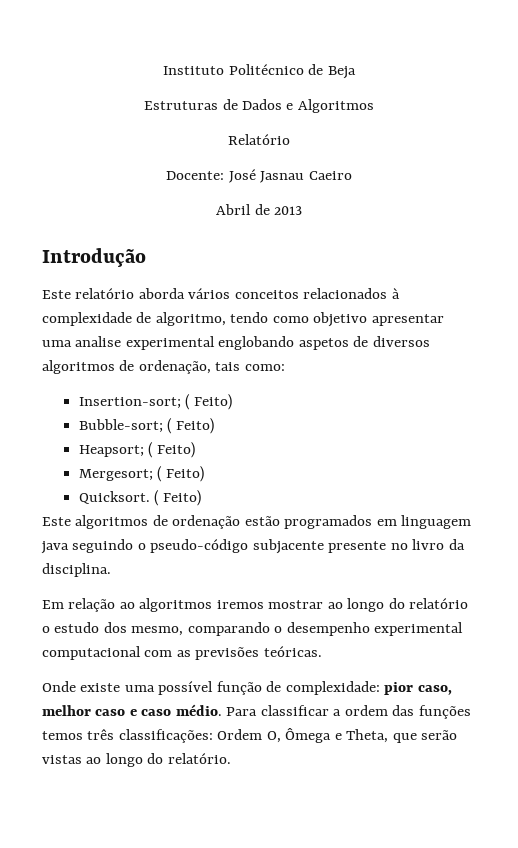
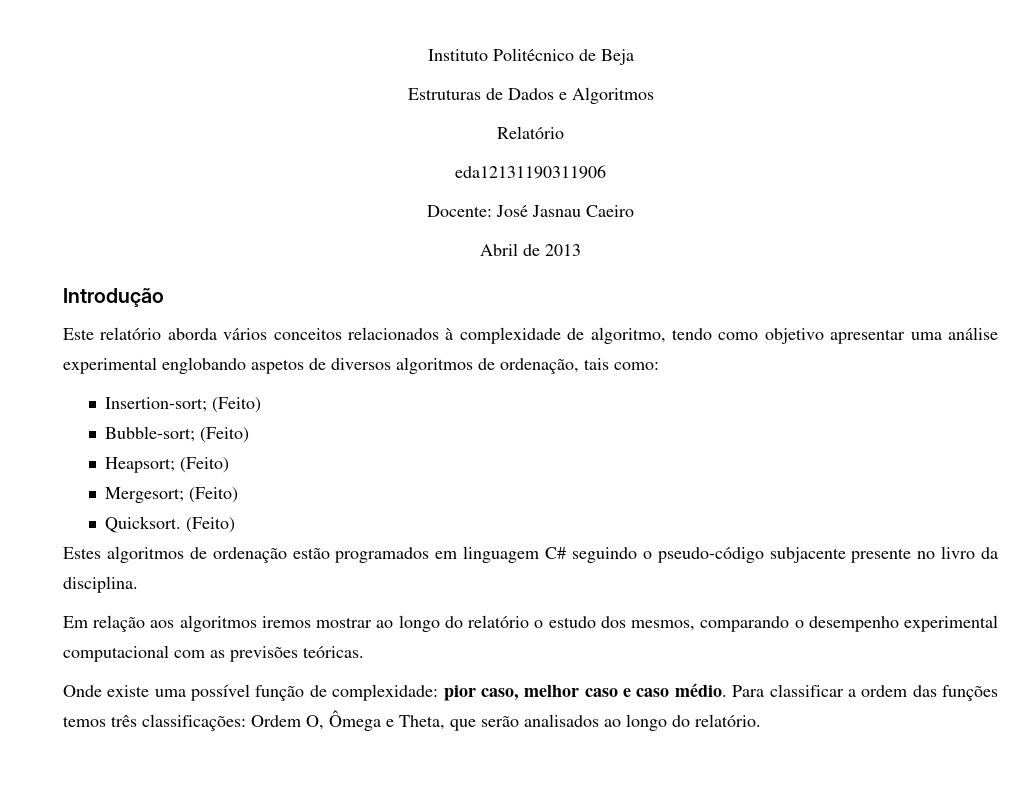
+ eda12131190311906
- Este relatório aborda vários conceitos relacionados à complexidade de algoritmo, tendo como objetivo apresentar uma analise experimental englobando aspetos de diversos algoritmos de ordenação, tais como:
+ Este relatório aborda vários conceitos relacionados à complexidade de algoritmo, tendo como objetivo apresentar uma análise experimental englobando aspetos de diversos algoritmos de ordenação, tais como:
- Insertion-sort; ( Feito)
+ Insertion-sort; (Feito)
- Bubble-sort; ( Feito)
+ Bubble-sort; (Feito)
- Heapsort; ( Feito)
+ Heapsort; (Feito)
- Mergesort; ( Feito)
+ Mergesort; (Feito)
- Quicksort. ( Feito)
- Este algoritmos de ordenação estão programados em linguagem java seguindo o pseudo-código subjacente presente no livro da disciplina.
+ Quicksort. (Feito)
+ Estes algoritmos de ordenação estão programados em linguagem C# seguindo o pseudo-código subjacente presente no livro da disciplina.
- Em relação ao algoritmos iremos mostrar ao longo do relatório o estudo dos mesmo, comparando o desempenho experimental computacional com as previsões teóricas.
+ Em relação aos algoritmos iremos mostrar ao longo do relatório o estudo dos mesmos, comparando o desempenho experimental computacional com as previsões teóricas.
- Para classificar a ordem das funções temos três classificações: Ordem O, Ômega e Theta, que serão vistas ao longo do relatório.
+ Para classificar a ordem das funções temos três classificações: Ordem O, Ômega e Theta, que serão analisados ao longo do relatório.

